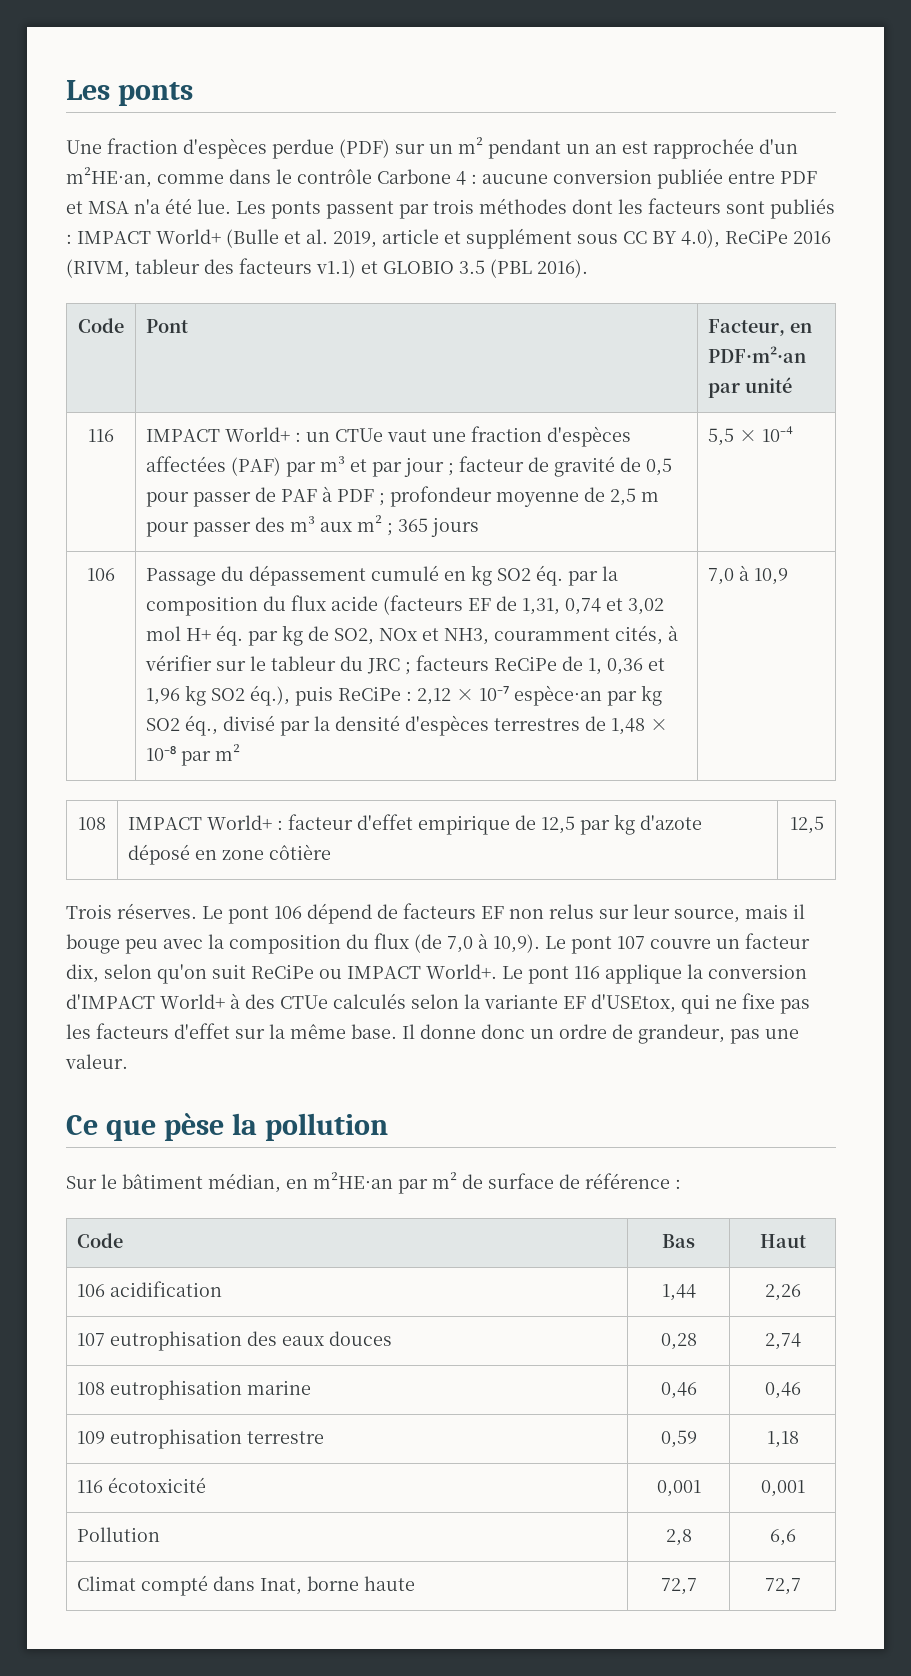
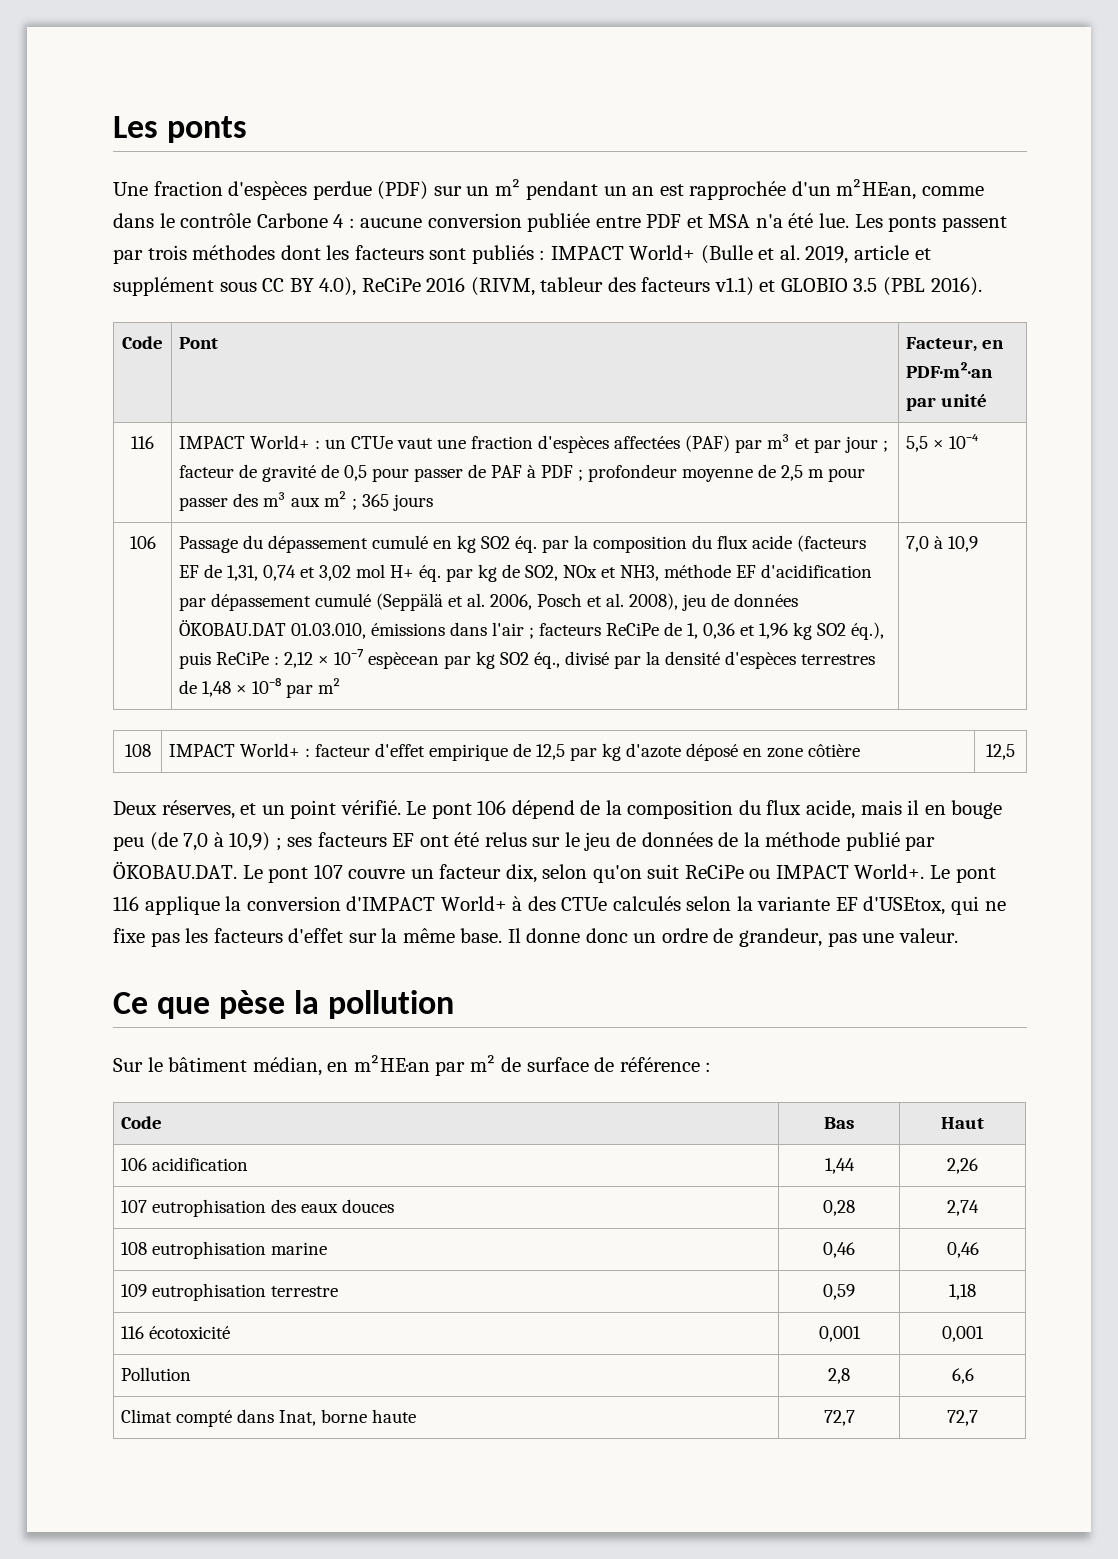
- Passage du dépassement cumulé en kg SO2 éq. par la composition du flux acide (facteurs EF de 1,31, 0,74 et 3,02 mol H+ éq. par kg de SO2, NOx et NH3, couramment cités, à vérifier sur le tableur du JRC ;
+ Passage du dépassement cumulé en kg SO2 éq. par la composition du flux acide (facteurs EF de 1,31, 0,74 et 3,02 mol H+ éq. par kg de SO2, NOx et NH3, méthode EF d'acidification par dépassement cumulé (Seppälä et al. 2006, Posch et al. 2008), jeu de données ÖKOBAU.DAT 01.03.010, émissions dans l'air ;
- Trois réserves.
+ Deux réserves, et un point vérifié.
- Le pont 106 dépend de facteurs EF non relus sur leur source, mais il bouge peu avec la composition du flux (de 7,0 à 10,9). Le pont 107 couvre un facteur dix, selon qu'on suit ReCiPe ou IMPACT World+.
+ Le pont 106 dépend de la composition du flux acide, mais il en bouge peu (de 7,0 à 10,9) ; ses facteurs EF ont été relus sur le jeu de données de la méthode publié par ÖKOBAU.DAT. Le pont 107 couvre un facteur dix, selon qu'on suit ReCiPe ou IMPACT World+.

